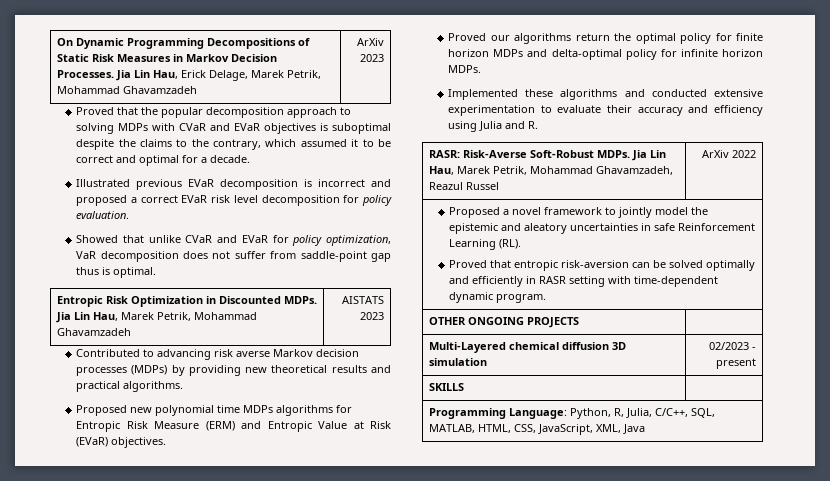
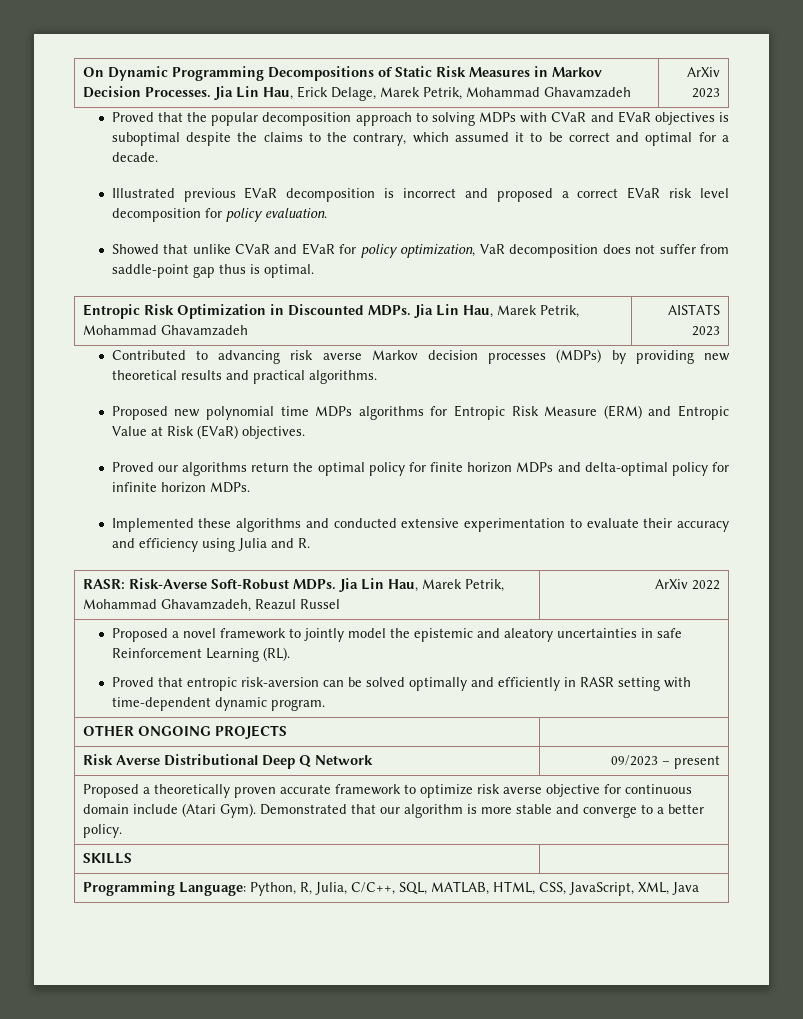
- Multi-Layered chemical diffusion 3D simulation | 02/2023 - present
+ Risk Averse Distributional Deep Q Network | 09/2023 – present
+ Proposed a theoretically proven accurate framework to optimize risk averse objective for continuous domain include (Atari Gym). Demonstrated that our algorithm is more stable and converge to a better policy.

